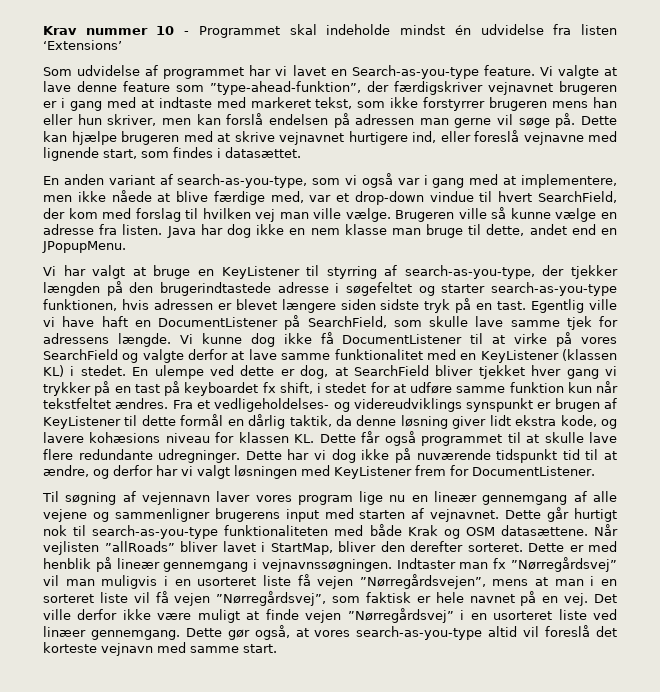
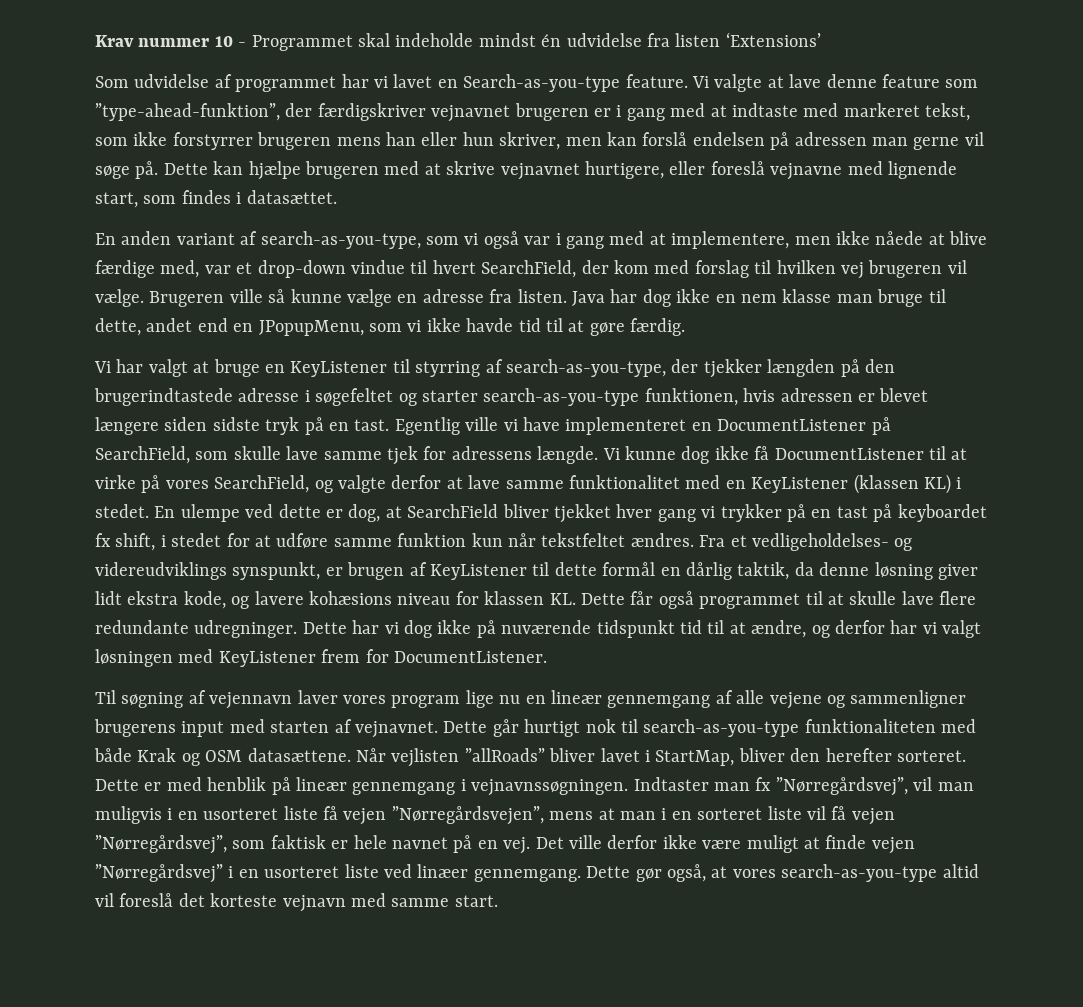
- Dette kan hjælpe brugeren med at skrive vejnavnet hurtigere ind, eller foreslå vejnavne med lignende start, som findes i datasættet.
+ Dette kan hjælpe brugeren med at skrive vejnavnet hurtigere, eller foreslå vejnavne med lignende start, som findes i datasættet.
- En anden variant af search-as-you-type, som vi også var i gang med at implementere, men ikke nåede at blive færdige med, var et drop-down vindue til hvert SearchField, der kom med forslag til hvilken vej man ville vælge.
+ En anden variant af search-as-you-type, som vi også var i gang med at implementere, men ikke nåede at blive færdige med, var et drop-down vindue til hvert SearchField, der kom med forslag til hvilken vej brugeren vil vælge.
- Java har dog ikke en nem klasse man bruge til dette, andet end en JPopupMenu.
+ Java har dog ikke en nem klasse man bruge til dette, andet end en JPopupMenu, som vi ikke havde tid til at gøre færdig.
- Egentlig ville vi have haft en DocumentListener på SearchField, som skulle lave samme tjek for adressens længde.
+ Egentlig ville vi have implementeret en DocumentListener på SearchField, som skulle lave samme tjek for adressens længde.
- Vi kunne dog ikke få DocumentListener til at virke på vores SearchField og valgte derfor at lave samme funktionalitet med en KeyListener (klassen KL) i stedet.
+ Vi kunne dog ikke få DocumentListener til at virke på vores SearchField, og valgte derfor at lave samme funktionalitet med en KeyListener (klassen KL) i stedet.
- Fra et vedligeholdelses- og videreudviklings synspunkt er brugen af KeyListener til dette formål en dårlig taktik, da denne løsning giver lidt ekstra kode, og lavere kohæsions niveau for klassen KL. Dette får også programmet til at skulle lave flere redundante udregninger.
+ Fra et vedligeholdelses- og videreudviklings synspunkt, er brugen af KeyListener til dette formål en dårlig taktik, da denne løsning giver lidt ekstra kode, og lavere kohæsions niveau for klassen KL. Dette får også programmet til at skulle lave flere redundante udregninger.
- Når vejlisten ”allRoads” bliver lavet i StartMap, bliver den derefter sorteret.
+ Når vejlisten ”allRoads” bliver lavet i StartMap, bliver den herefter sorteret.
- Indtaster man fx ”Nørregårdsvej” vil man muligvis i en usorteret liste få vejen ”Nørregårdsvejen”, mens at man i en sorteret liste vil få vejen ”Nørregårdsvej”, som faktisk er hele navnet på en vej.
+ Indtaster man fx ”Nørregårdsvej”, vil man muligvis i en usorteret liste få vejen ”Nørregårdsvejen”, mens at man i en sorteret liste vil få vejen ”Nørregårdsvej”, som faktisk er hele navnet på en vej.

